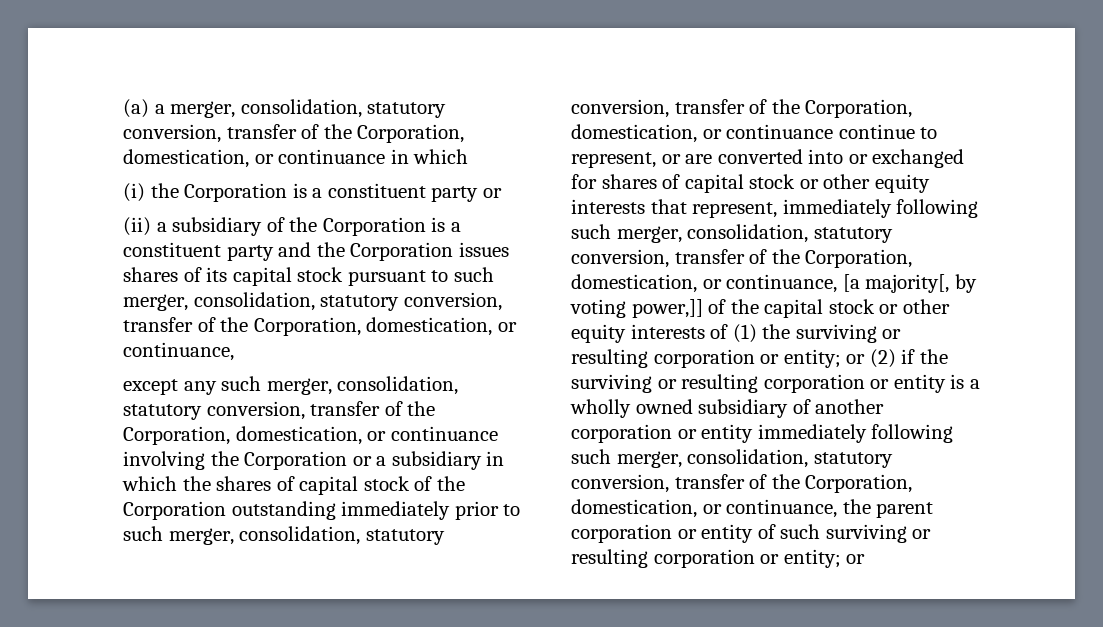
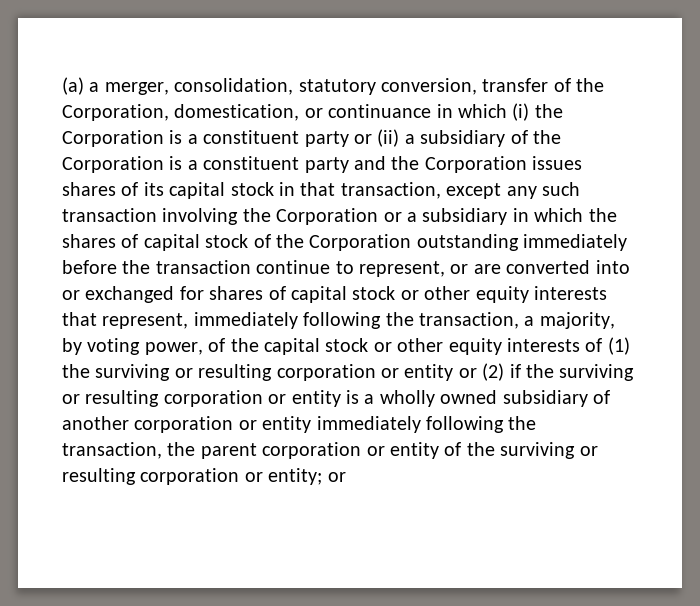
- (a) a merger, consolidation, statutory conversion, transfer of the Corporation, domestication, or continuance in which
- (i) the Corporation is a constituent party or
- (ii) a subsidiary of the Corporation is a constituent party and the Corporation issues shares of its capital stock pursuant to such merger, consolidation, statutory conversion, transfer of the Corporation, domestication, or continuance,
- except any such merger, consolidation, statutory conversion, transfer of the Corporation, domestication, or continuance involving the Corporation or a subsidiary in which the shares of capital stock of the Corporation outstanding immediately prior to such merger, consolidation, statutory conversion, transfer of the Corporation, domestication, or continuance continue to represent, or are converted into or exchanged for shares of capital stock or other equity interests that represent, immediately following such merger, consolidation, statutory conversion, transfer of the Corporation, domestication, or continuance, [a majority[, by voting power,]] of the capital stock or other equity interests of (1) the surviving or resulting corporation or entity; or (2) if the surviving or resulting corporation or entity is a wholly owned subsidiary of another corporation or entity immediately following such merger, consolidation, statutory conversion, transfer of the Corporation, domestication, or continuance, the parent corporation or entity of such surviving or resulting corporation or entity;
+ (a) a merger, consolidation, statutory conversion, transfer of the Corporation, domestication, or continuance in which (i) the Corporation is a constituent party or (ii) a subsidiary of the Corporation is a constituent party and the Corporation issues shares of its capital stock in that transaction, except any such transaction involving the Corporation or a subsidiary in which the shares of capital stock of the Corporation outstanding immediately before the transaction continue to represent, or are converted into or exchanged for shares of capital stock or other equity interests that represent, immediately following the transaction, a majority, by voting power, of the capital stock or other equity interests of (1) the surviving or resulting corporation or entity or (2) if the surviving or resulting corporation or entity is a wholly owned subsidiary of another corporation or entity immediately following the transaction, the parent corporation or entity of the surviving or resulting corporation or entity;

